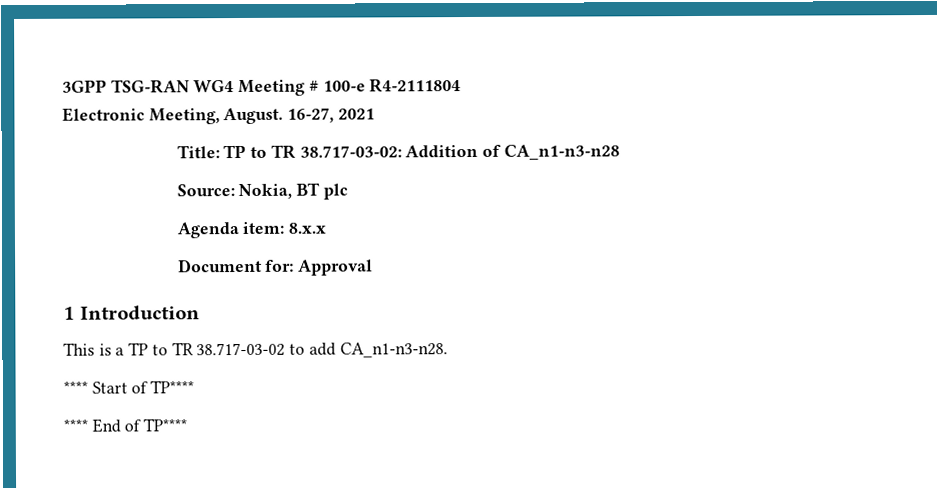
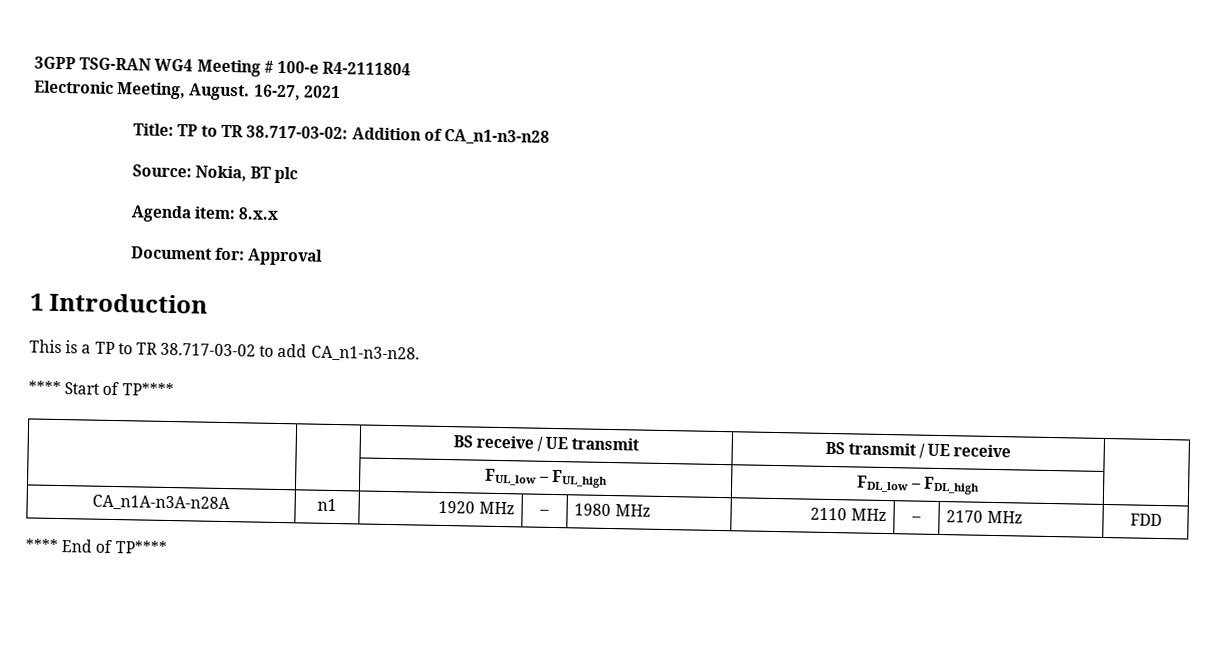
+ | | BS receive / UE transmit | BS transmit / UE receive |
+ | | FUL_low – FUL_high | FDL_low – FDL_high |
+ CA_n1A-n3A-n28A | n1 | 1920 MHz | – | 1980 MHz | 2110 MHz | – | 2170 MHz | FDD

